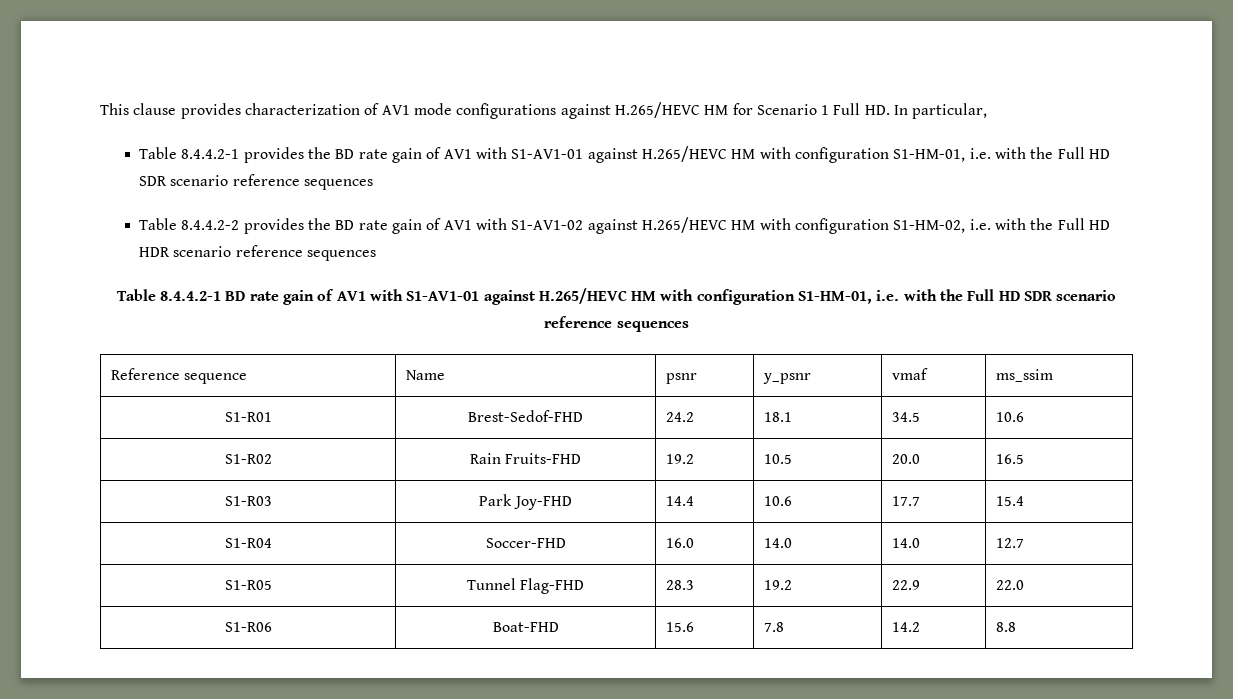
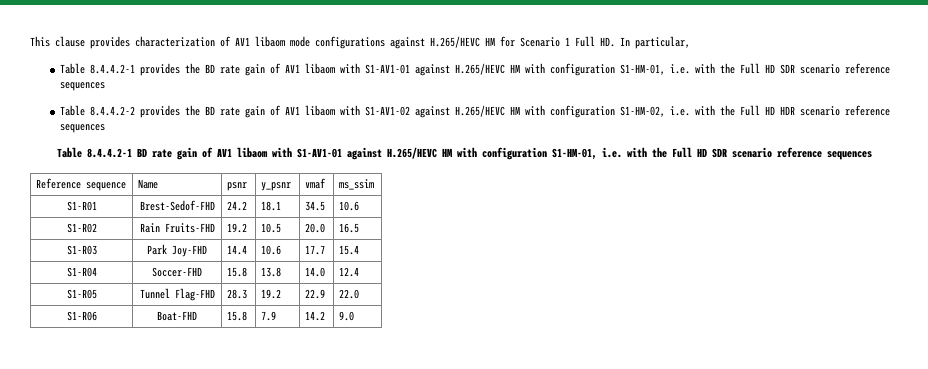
- This clause provides characterization of AV1 mode configurations against H.265/HEVC HM for Scenario 1 Full HD. In particular,
+ This clause provides characterization of AV1 libaom mode configurations against H.265/HEVC HM for Scenario 1 Full HD. In particular,
- Table 8.4.4.2-1 provides the BD rate gain of AV1 with S1-AV1-01 against H.265/HEVC HM with configuration S1-HM-01, i.e. with the Full HD SDR scenario reference sequences
+ Table 8.4.4.2-1 provides the BD rate gain of AV1 libaom with S1-AV1-01 against H.265/HEVC HM with configuration S1-HM-01, i.e. with the Full HD SDR scenario reference sequences
- Table 8.4.4.2-2 provides the BD rate gain of AV1 with S1-AV1-02 against H.265/HEVC HM with configuration S1-HM-02, i.e. with the Full HD HDR scenario reference sequences
+ Table 8.4.4.2-2 provides the BD rate gain of AV1 libaom with S1-AV1-02 against H.265/HEVC HM with configuration S1-HM-02, i.e. with the Full HD HDR scenario reference sequences
- Table 8.4.4.2-1 BD rate gain of AV1 with S1-AV1-01 against H.265/HEVC HM with configuration S1-HM-01, i.e. with the Full HD SDR scenario reference sequences
+ Table 8.4.4.2-1 BD rate gain of AV1 libaom with S1-AV1-01 against H.265/HEVC HM with configuration S1-HM-01, i.e. with the Full HD SDR scenario reference sequences
- S1-R04 | Soccer-FHD | 16.0 | 14.0 | 14.0 | 12.7
+ S1-R04 | Soccer-FHD | 15.8 | 13.8 | 14.0 | 12.4
- S1-R06 | Boat-FHD | 15.6 | 7.8 | 14.2 | 8.8
+ S1-R06 | Boat-FHD | 15.8 | 7.9 | 14.2 | 9.0

